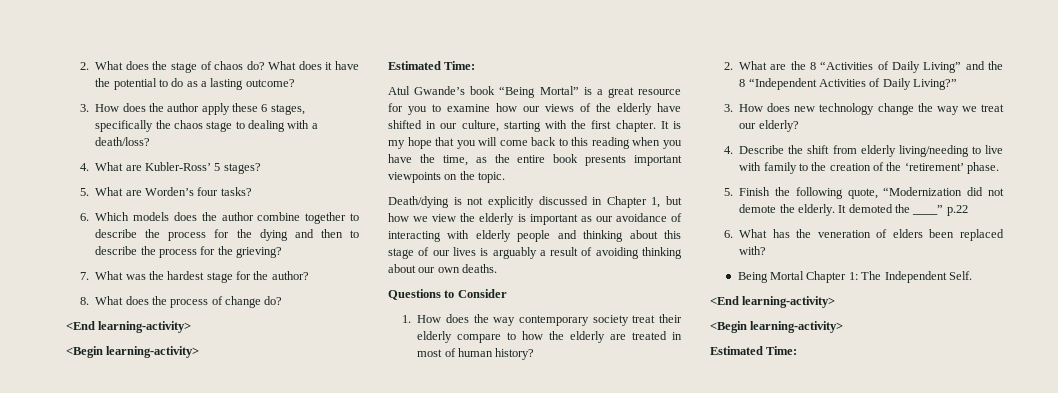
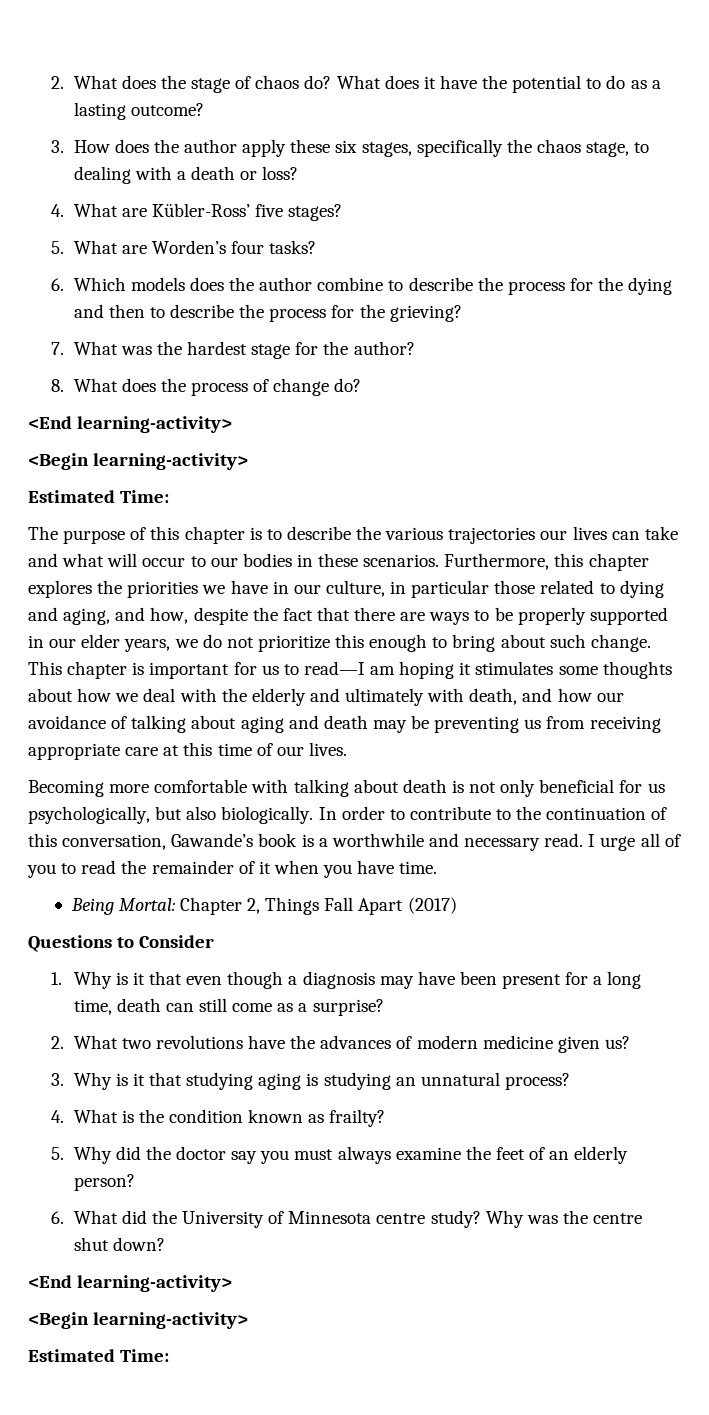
- 3. How does the author apply these 6 stages, specifically the chaos stage to dealing with a death/loss?
+ 3. How does the author apply these six stages, specifically the chaos stage, to dealing with a death or loss?
- 4. What are Kubler-Ross’ 5 stages?
+ 4. What are Kübler-Ross’ five stages?
- 6. Which models does the author combine together to describe the process for the dying and then to describe the process for the grieving?
+ 6. Which models does the author combine to describe the process for the dying and then to describe the process for the grieving?
- Atul Gwande’s book “Being Mortal” is a great resource for you to examine how our views of the elderly have shifted in our culture, starting with the first chapter. It is my hope that you will come back to this reading when you have the time, as the entire book presents important viewpoints on the topic.
- Death/dying is not explicitly discussed in Chapter 1, but how we view the elderly is important as our avoidance of interacting with elderly people and thinking about this stage of our lives is arguably a result of avoiding thinking about our own deaths.
+ The purpose of this chapter is to describe the various trajectories our lives can take and what will occur to our bodies in these scenarios. Furthermore, this chapter explores the priorities we have in our culture, in particular those related to dying and aging, and how, despite the fact that there are ways to be properly supported in our elder years, we do not prioritize this enough to bring about such change. This chapter is important for us to read—I am hoping it stimulates some thoughts about how we deal with the elderly and ultimately with death, and how our avoidance of talking about aging and death may be preventing us from receiving appropriate care at this time of our lives.
+ Becoming more comfortable with talking about death is not only beneficial for us psychologically, but also biologically. In order to contribute to the continuation of this conversation, Gawande’s book is a worthwhile and necessary read. I urge all of you to read the remainder of it when you have time.
+ Being Mortal: Chapter 2, Things Fall Apart (2017)
  Questions to Consider
- 1. How does the way contemporary society treat their elderly compare to how the elderly are treated in most of human history?
- 2. What are the 8 “Activities of Daily Living” and the 8 “Independent Activities of Daily Living?”
- 3. How does new technology change the way we treat our elderly?
- 4. Describe the shift from elderly living/needing to live with family to the creation of the ‘retirement’ phase.
- 5. Finish the following quote, “Modernization did not demote the elderly. It demoted the ____” p.22
- 6. What has the veneration of elders been replaced with?
- Being Mortal Chapter 1: The Independent Self.
+ 1. Why is it that even though a diagnosis may have been present for a long time, death can still come as a surprise?
+ 2. What two revolutions have the advances of modern medicine given us?
+ 3. Why is it that studying aging is studying an unnatural process?
+ 4. What is the condition known as frailty?
+ 5. Why did the doctor say you must always examine the feet of an elderly person?
+ 6. What did the University of Minnesota centre study? Why was the centre shut down?

